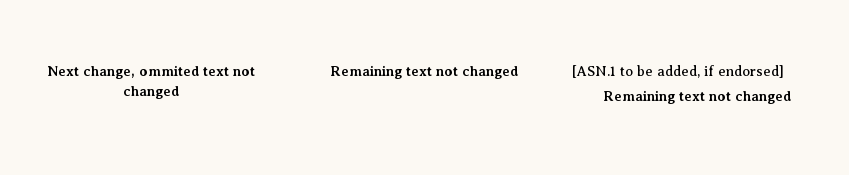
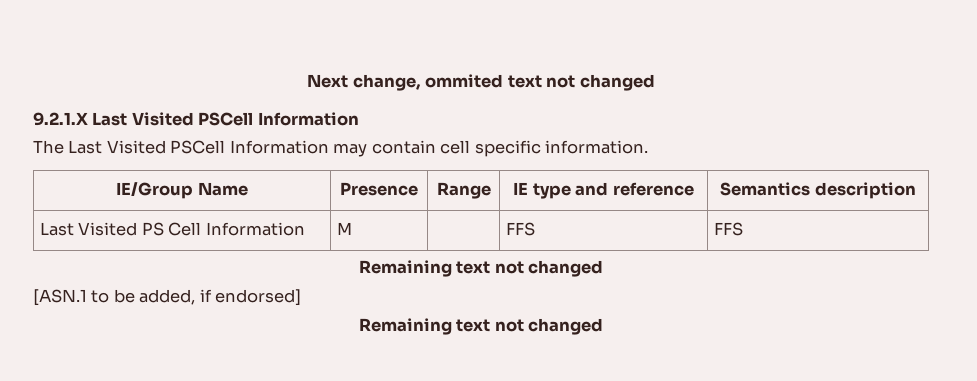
+ 9.2.1.X Last Visited PSCell Information
+ The Last Visited PSCell Information may contain cell specific information.
+ IE/Group Name | Presence | Range | IE type and reference | Semantics description
+ Last Visited PS Cell Information | M | | FFS | FFS

